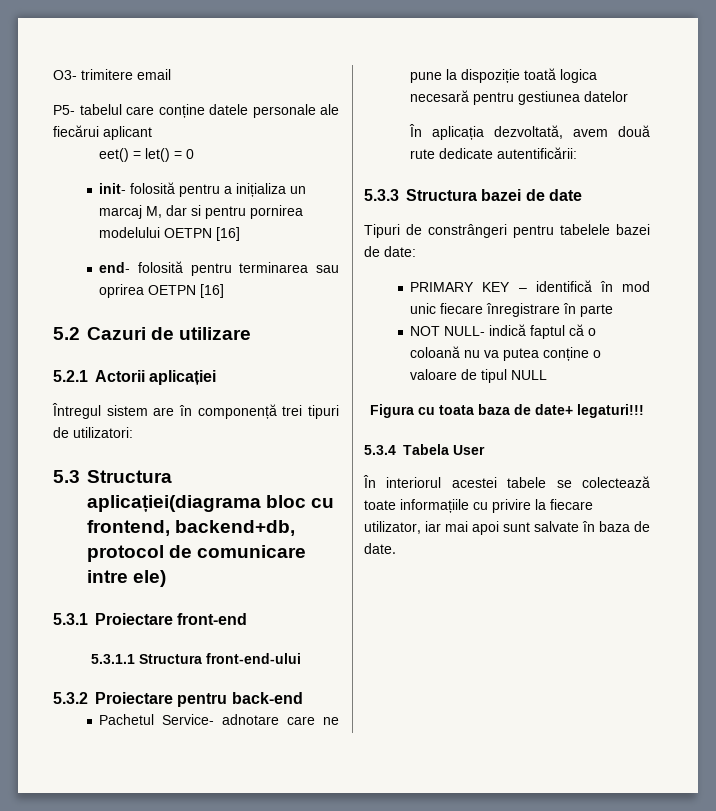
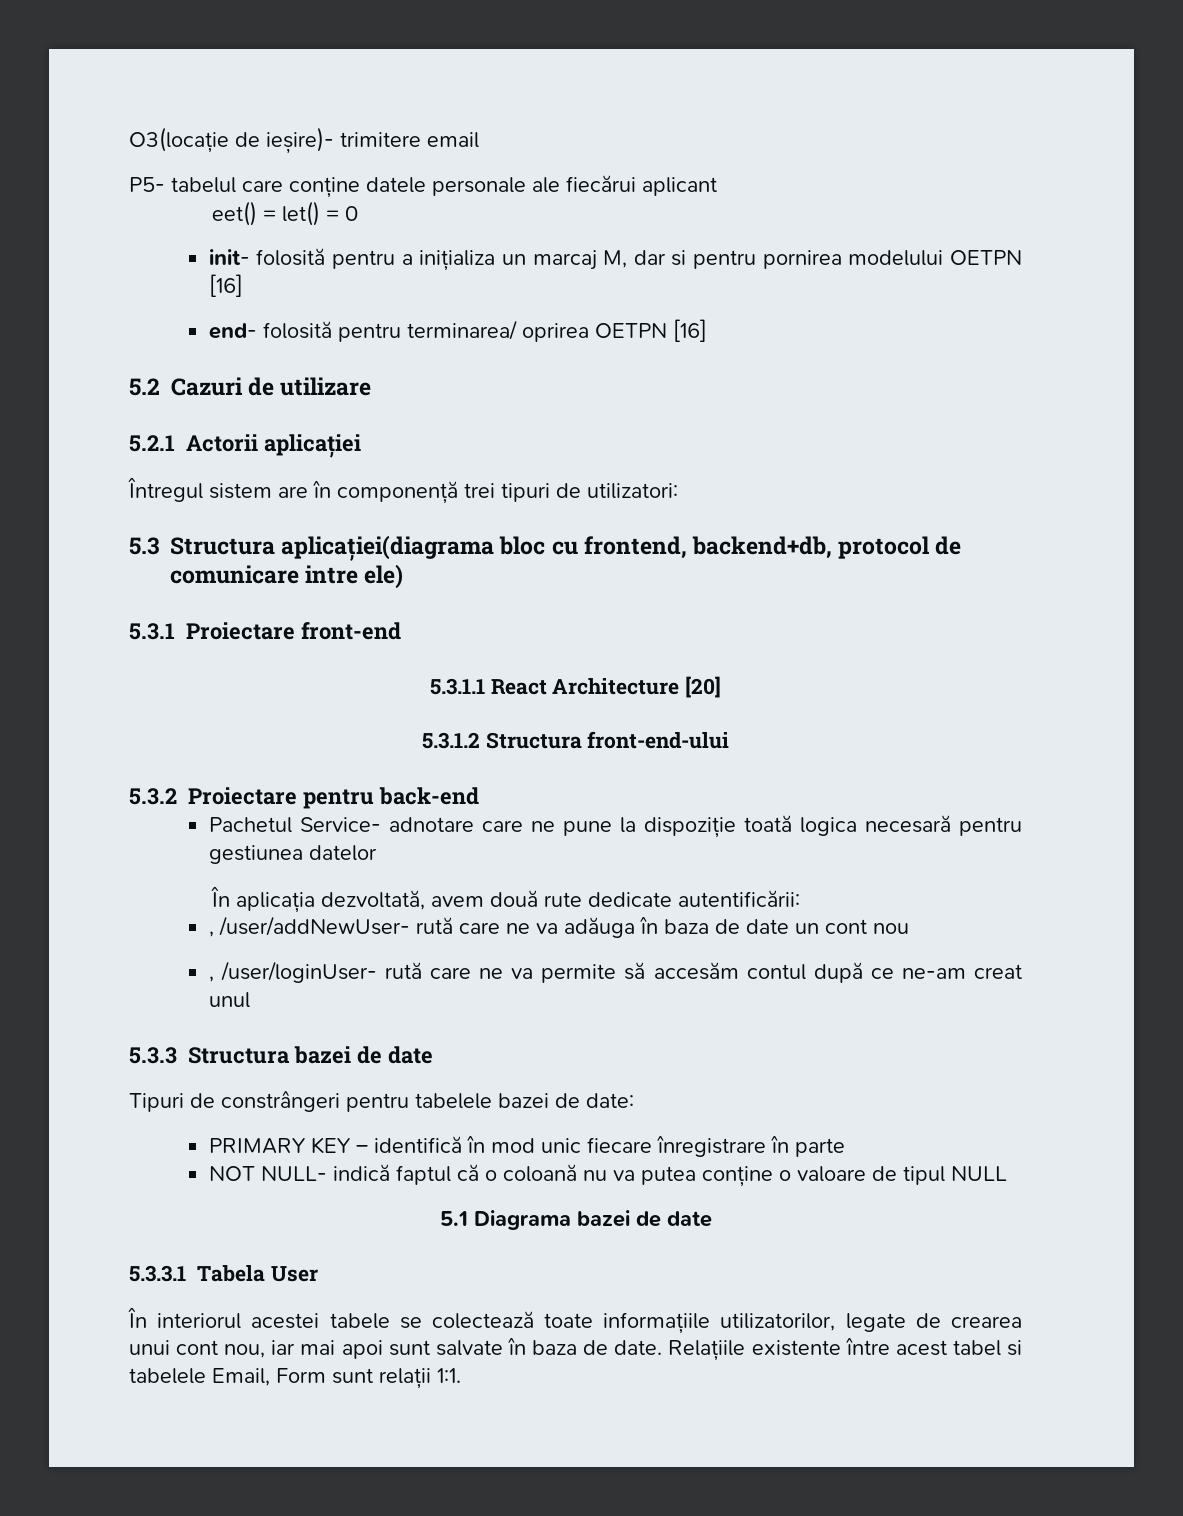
- O3- trimitere email
+ O3(locație de ieșire)- trimitere email
- end- folosită pentru terminarea sau oprirea OETPN [16]
+ end- folosită pentru terminarea/ oprirea OETPN [16]
- 5.3.1.1 Structura front-end-ului
+ 5.3.1.1 React Architecture [20]
+ 5.3.1.2 Structura front-end-ului
+ , /user/addNewUser- rută care ne va adăuga în baza de date un cont nou
+ , /user/loginUser- rută care ne va permite să accesăm contul după ce ne-am creat unul
- Figura cu toata baza de date+ legaturi!!!
- 5.3.4 Tabela User
+ 5.1 Diagrama bazei de date
+ 5.3.3.1 Tabela User
- În interiorul acestei tabele se colectează toate informațiile cu privire la fiecare utilizator, iar mai apoi sunt salvate în baza de date.
+ În interiorul acestei tabele se colectează toate informațiile utilizatorilor, legate de crearea unui cont nou, iar mai apoi sunt salvate în baza de date.
+ Relațiile existente între acest tabel si tabelele Email, Form sunt relații 1:1.

